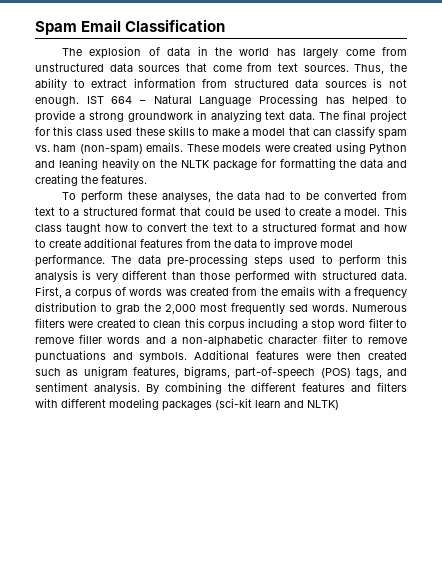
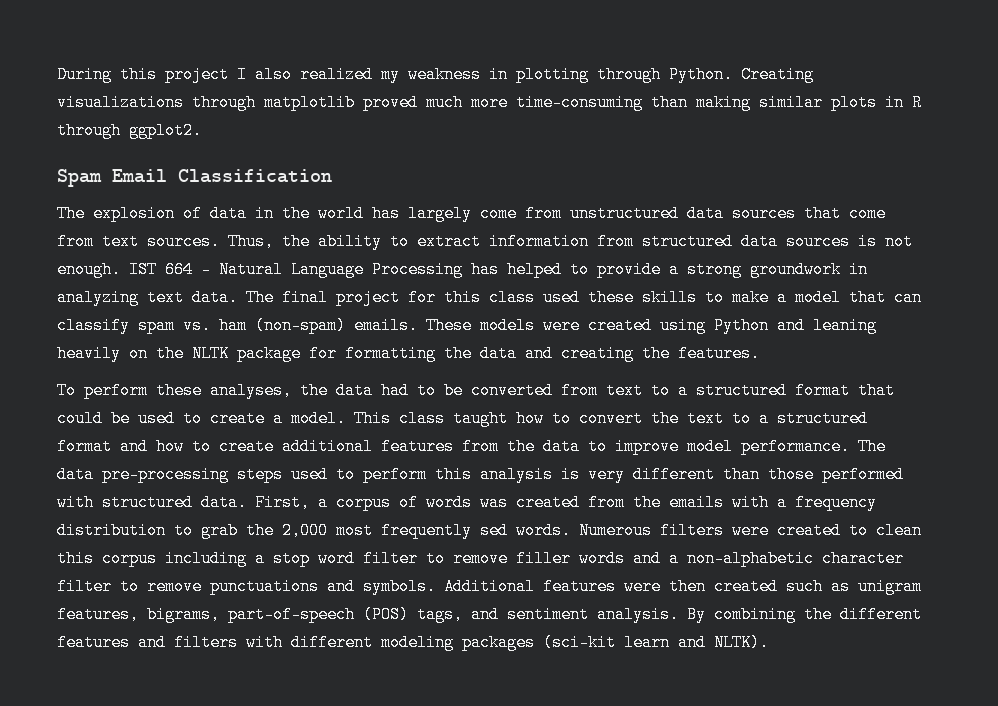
+ During this project I also realized my weakness in plotting through Python. Creating visualizations through matplotlib proved much more time-consuming than making similar plots in R through ggplot2.
- By combining the different features and filters with different modeling packages (sci-kit learn and NLTK)
+ By combining the different features and filters with different modeling packages (sci-kit learn and NLTK).

